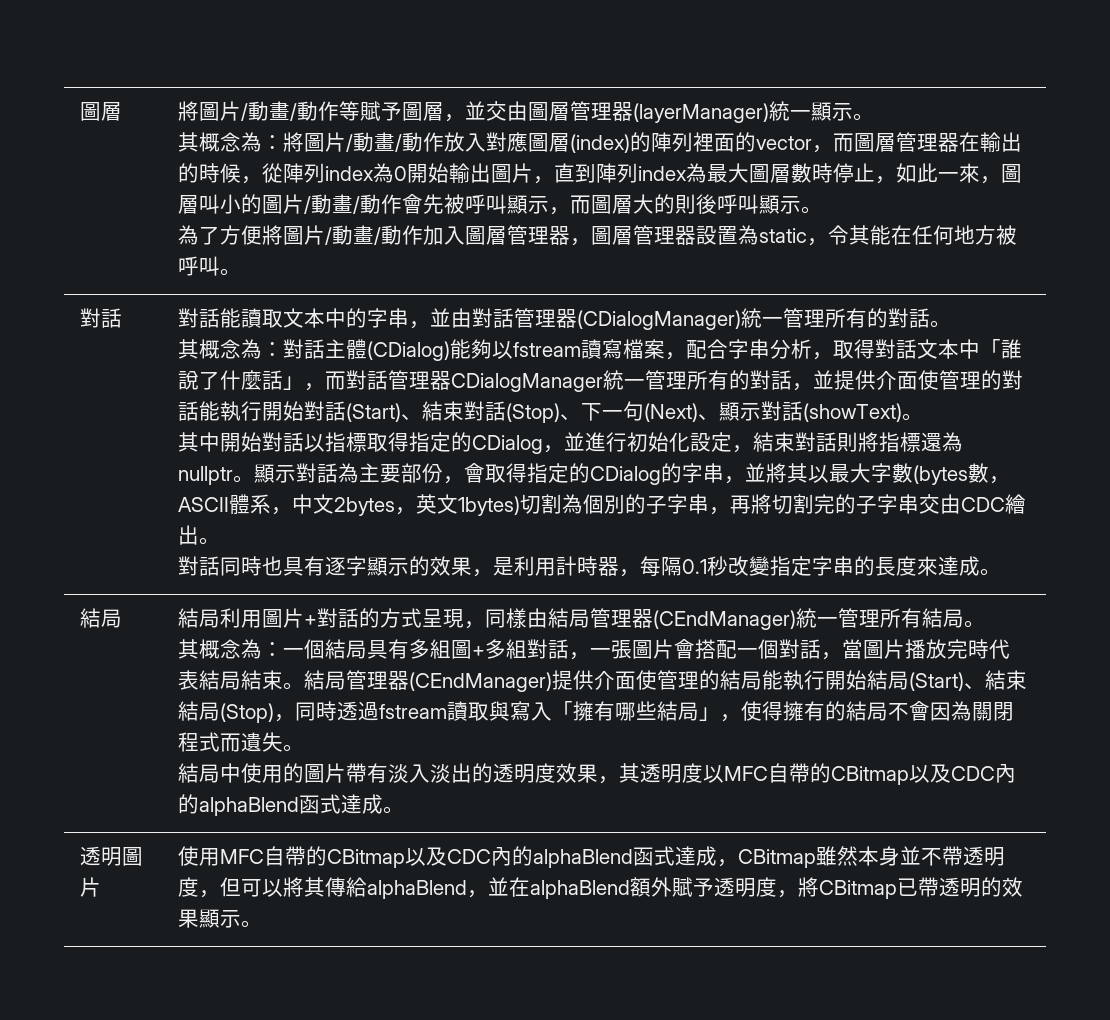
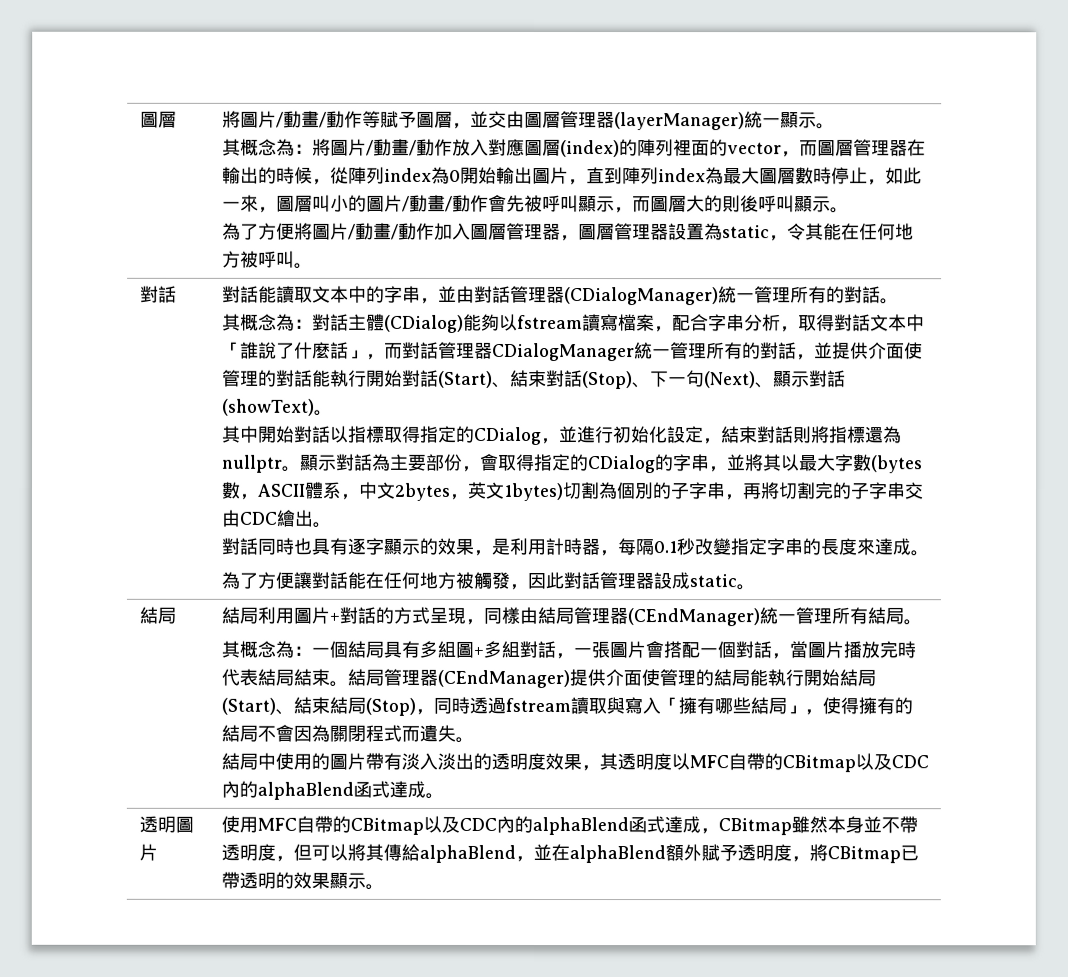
+ 為了方便讓對話能在任何地方被觸發，因此對話管理器設成static。

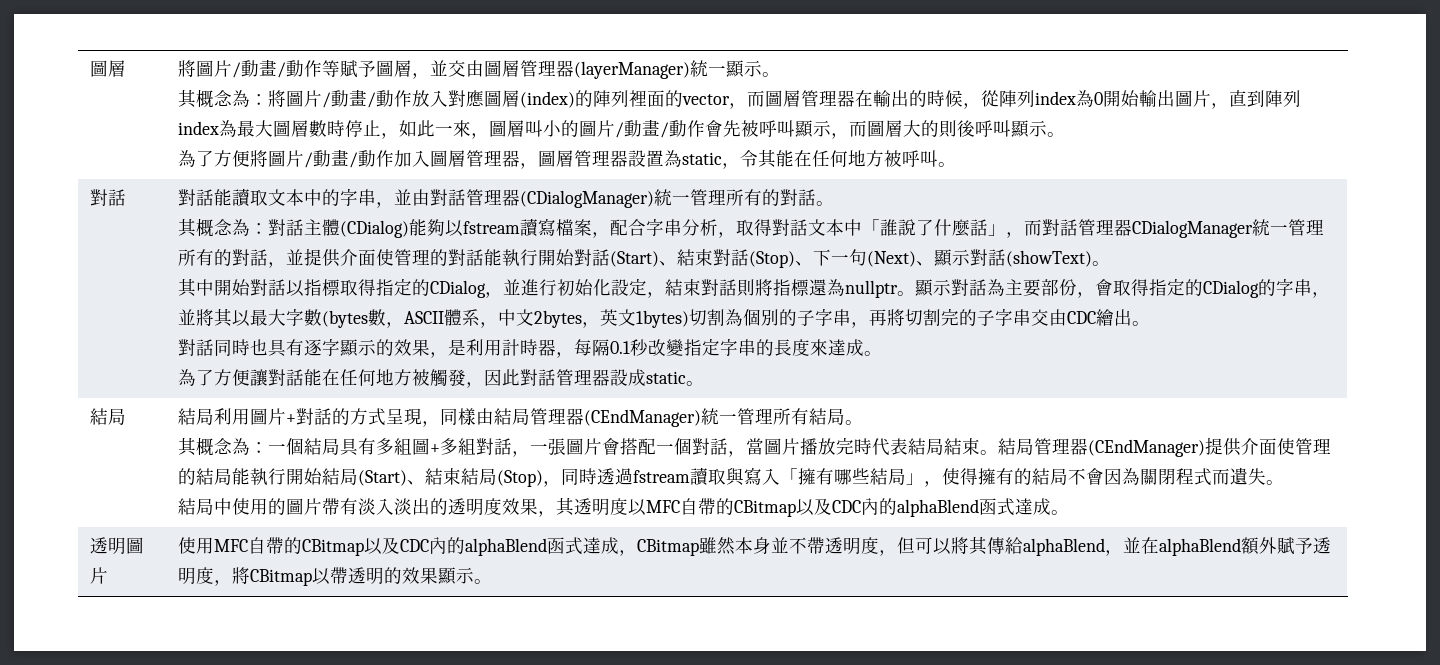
- 透明圖片 | 使用MFC自帶的CBitmap以及CDC內的alphaBlend函式達成，CBitmap雖然本身並不帶透明度，但可以將其傳給alphaBlend，並在alphaBlend額外賦予透明度，將CBitmap已帶透明的效果顯示。
+ 透明圖片 | 使用MFC自帶的CBitmap以及CDC內的alphaBlend函式達成，CBitmap雖然本身並不帶透明度，但可以將其傳給alphaBlend，並在alphaBlend額外賦予透明度，將CBitmap以帶透明的效果顯示。

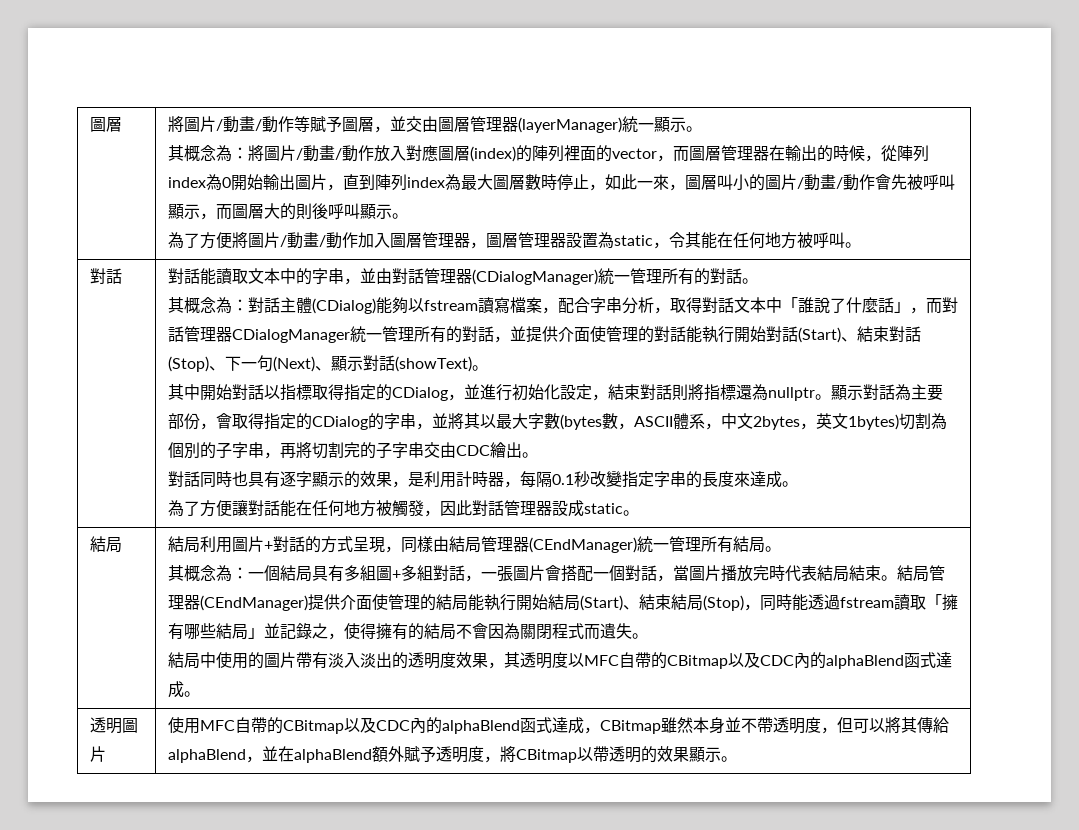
- 結局管理器(CEndManager)提供介面使管理的結局能執行開始結局(Start)、結束結局(Stop)，同時透過fstream讀取與寫入「擁有哪些結局」，使得擁有的結局不會因為關閉程式而遺失。
+ 結局管理器(CEndManager)提供介面使管理的結局能執行開始結局(Start)、結束結局(Stop)，同時能透過fstream讀取「擁有哪些結局」並記錄之，使得擁有的結局不會因為關閉程式而遺失。

